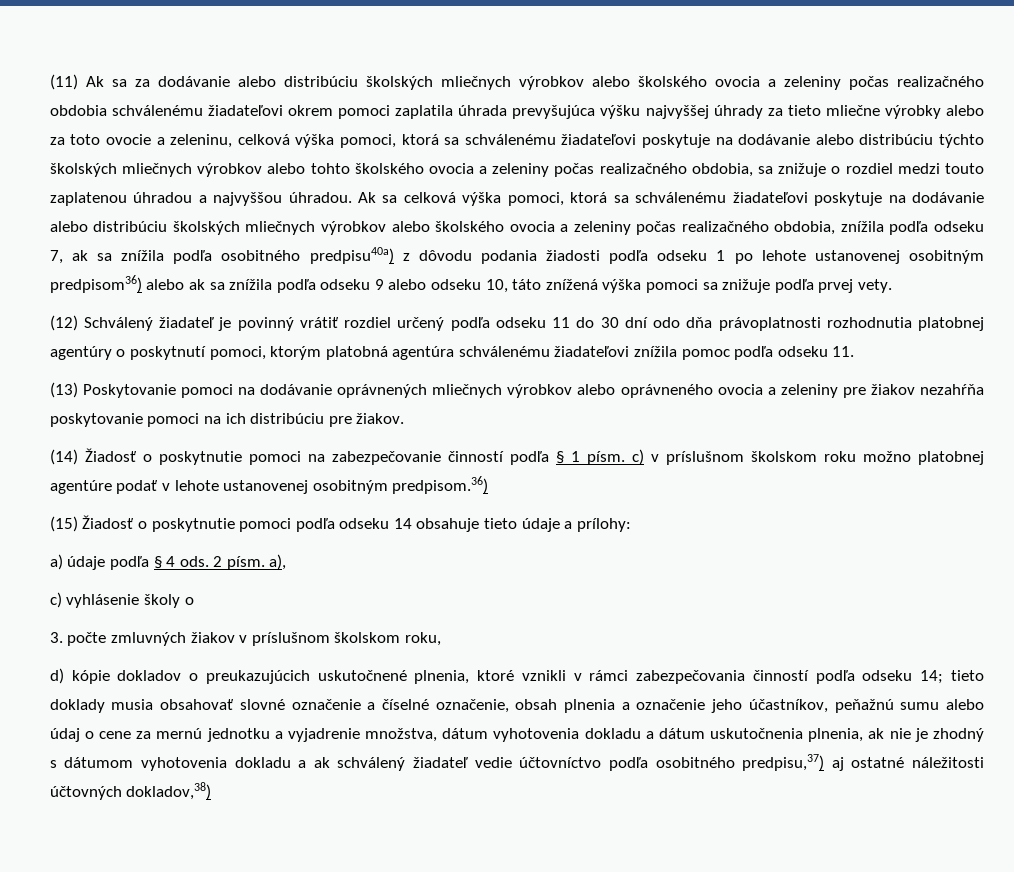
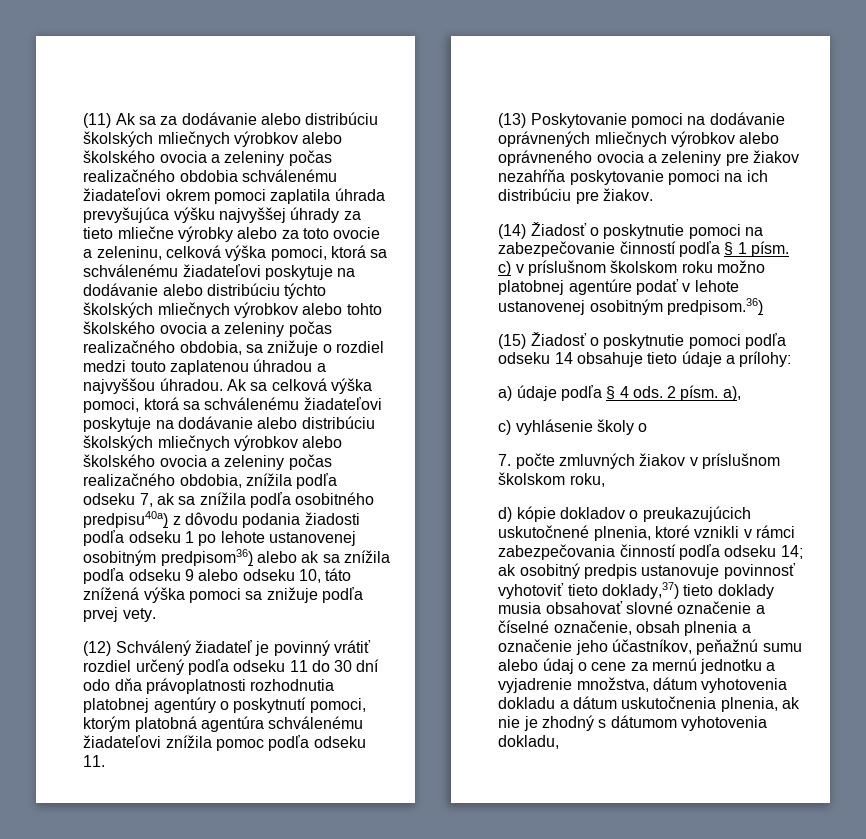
- 3. počte zmluvných žiakov v príslušnom školskom roku,
+ 7. počte zmluvných žiakov v príslušnom školskom roku,
- d) kópie dokladov o preukazujúcich uskutočnené plnenia, ktoré vznikli v rámci zabezpečovania činností podľa odseku 14; tieto doklady musia obsahovať slovné označenie a číselné označenie, obsah plnenia a označenie jeho účastníkov, peňažnú sumu alebo údaj o cene za mernú jednotku a vyjadrenie množstva, dátum vyhotovenia dokladu a dátum uskutočnenia plnenia, ak nie je zhodný s dátumom vyhotovenia dokladu a ak schválený žiadateľ vedie účtovníctvo podľa osobitného predpisu,37) aj ostatné náležitosti účtovných dokladov,38)
+ d) kópie dokladov o preukazujúcich uskutočnené plnenia, ktoré vznikli v rámci zabezpečovania činností podľa odseku 14; ak osobitný predpis ustanovuje povinnosť vyhotoviť tieto doklady,37) tieto doklady musia obsahovať slovné označenie a číselné označenie, obsah plnenia a označenie jeho účastníkov, peňažnú sumu alebo údaj o cene za mernú jednotku a vyjadrenie množstva, dátum vyhotovenia dokladu a dátum uskutočnenia plnenia, ak nie je zhodný s dátumom vyhotovenia dokladu,

